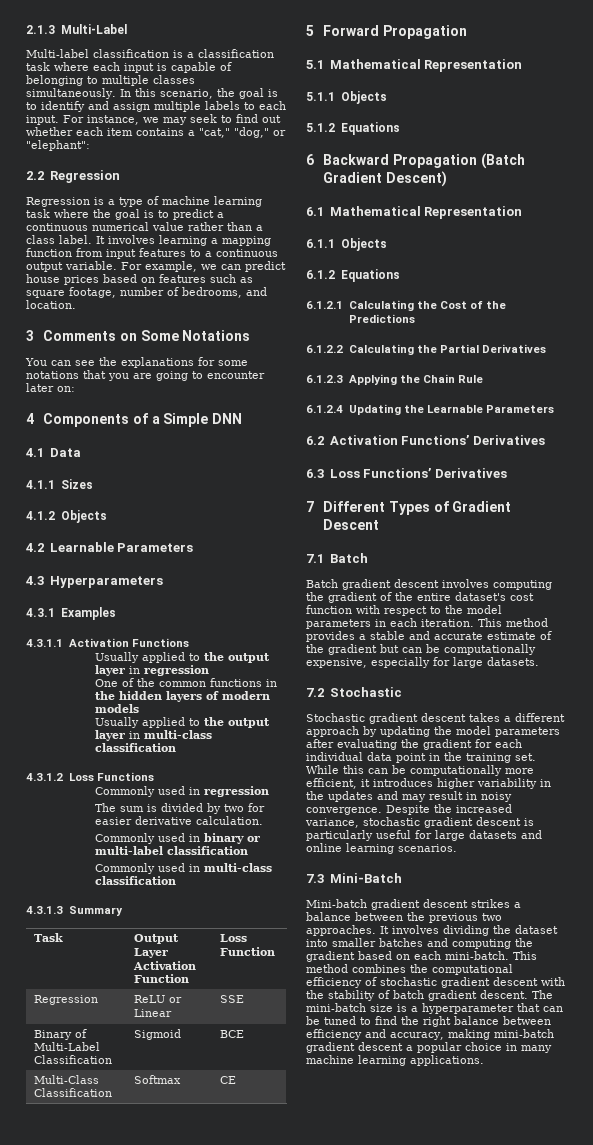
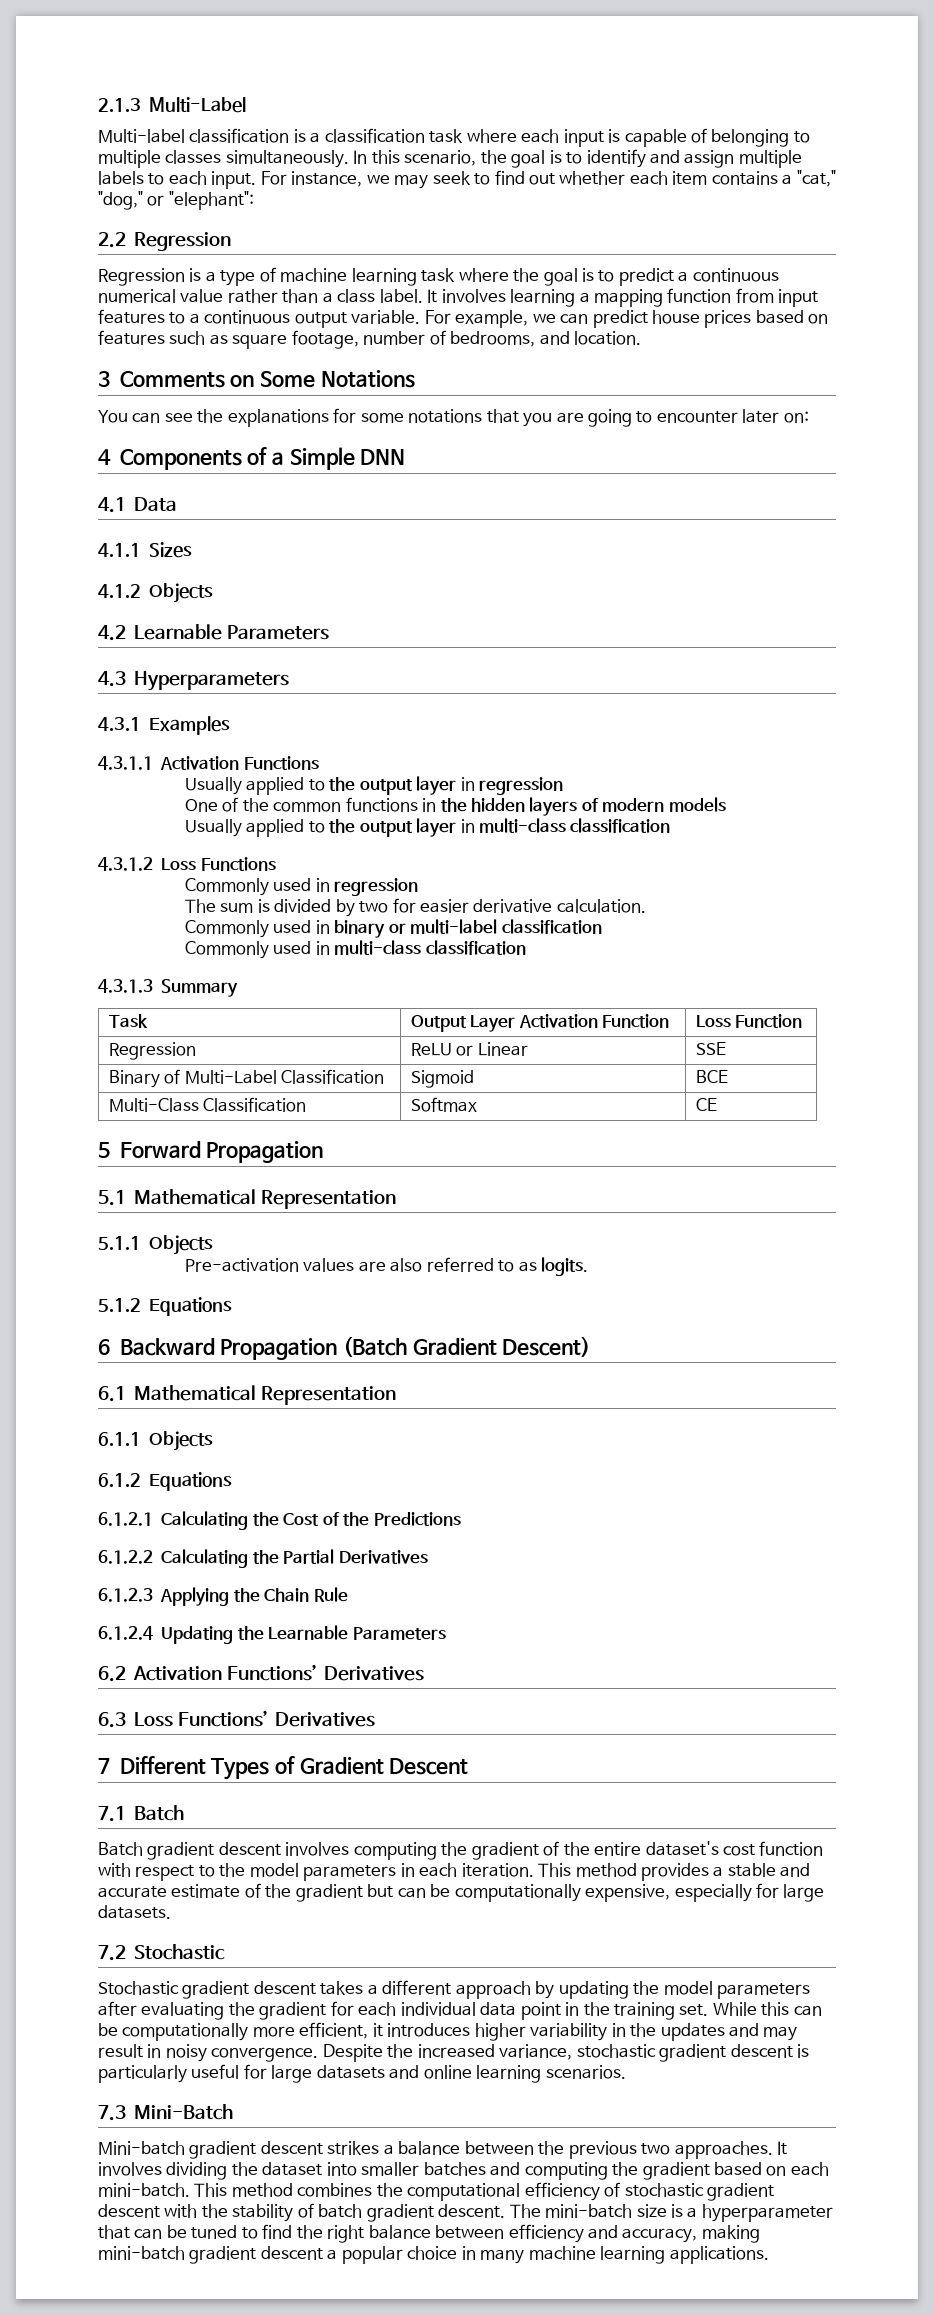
+ Pre-activation values are also referred to as logits.

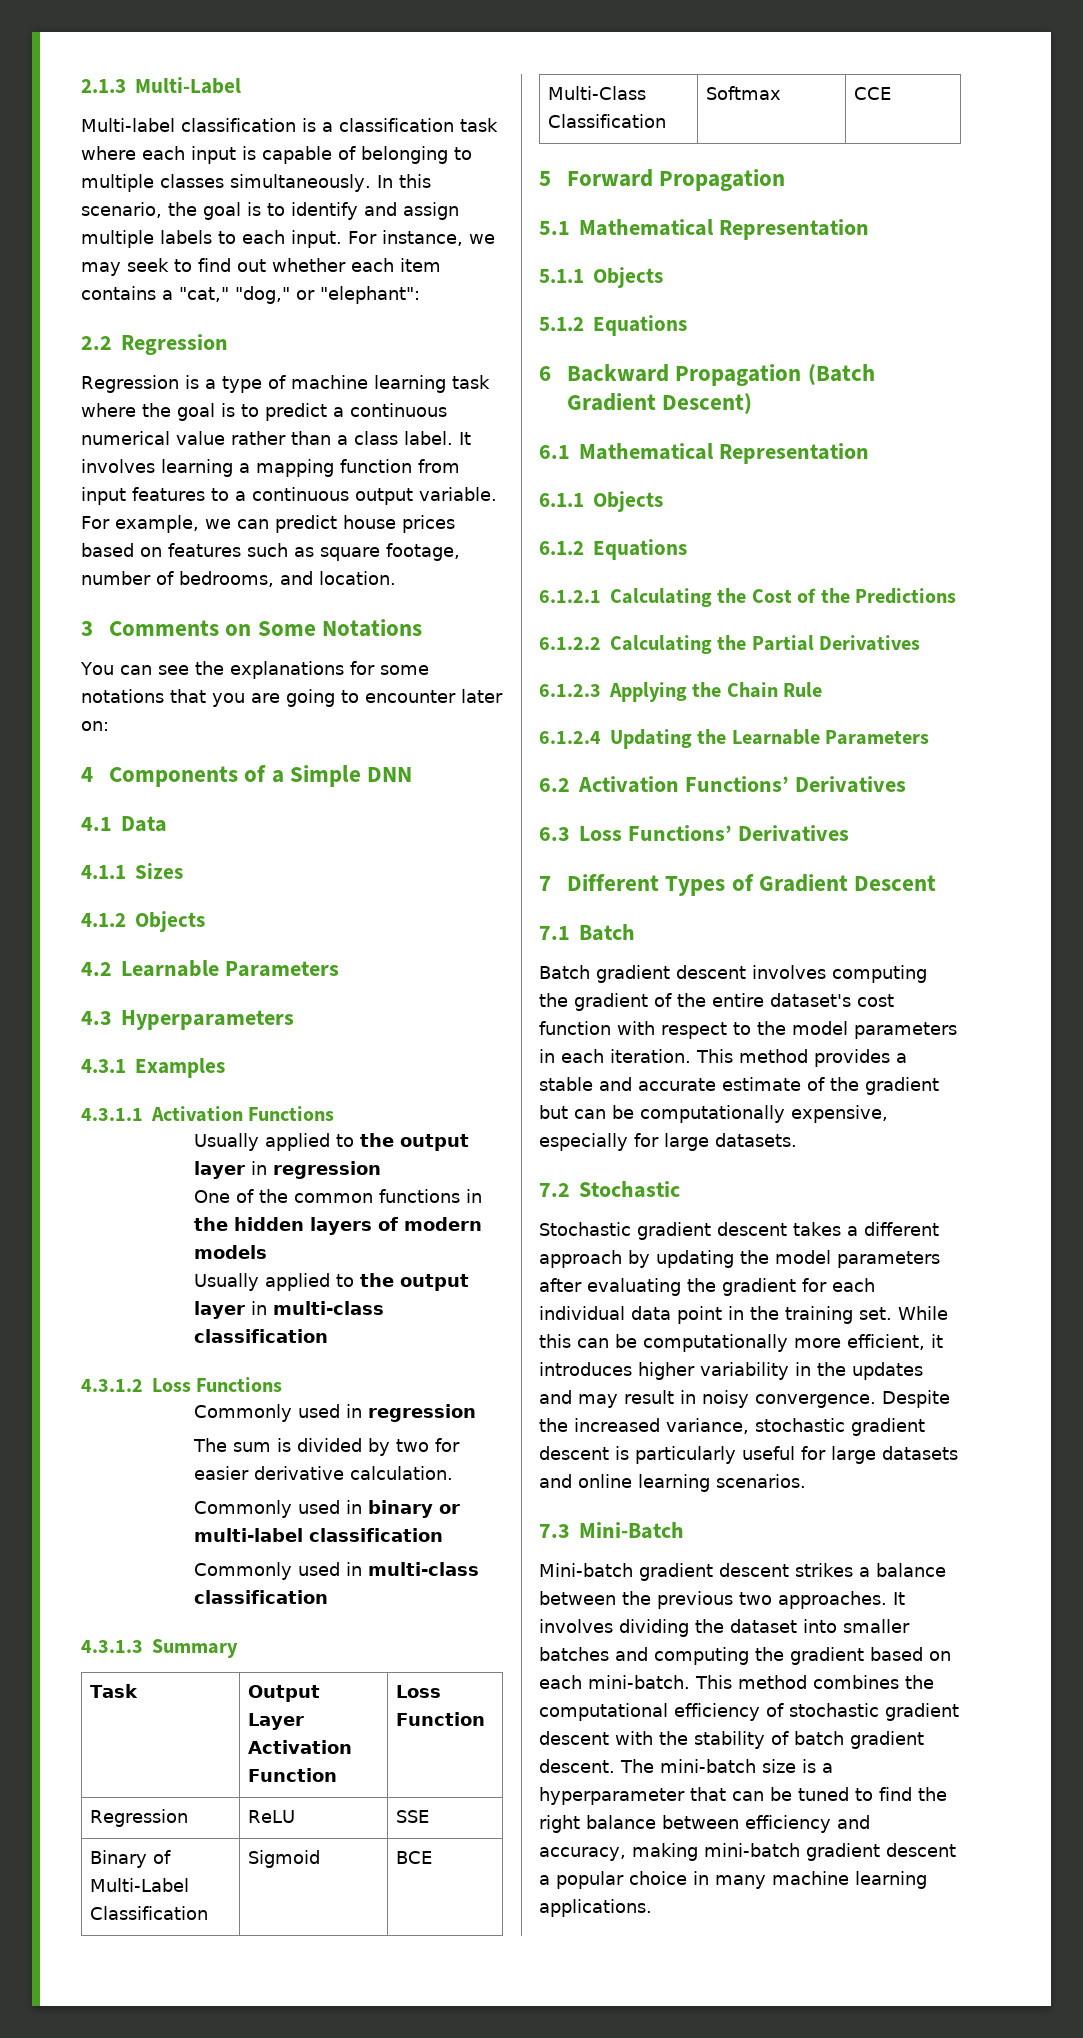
- Regression | ReLU or Linear | SSE
+ Regression | ReLU | SSE
- Multi-Class Classification | Softmax | CE
+ Multi-Class Classification | Softmax | CCE
- Pre-activation values are also referred to as logits.

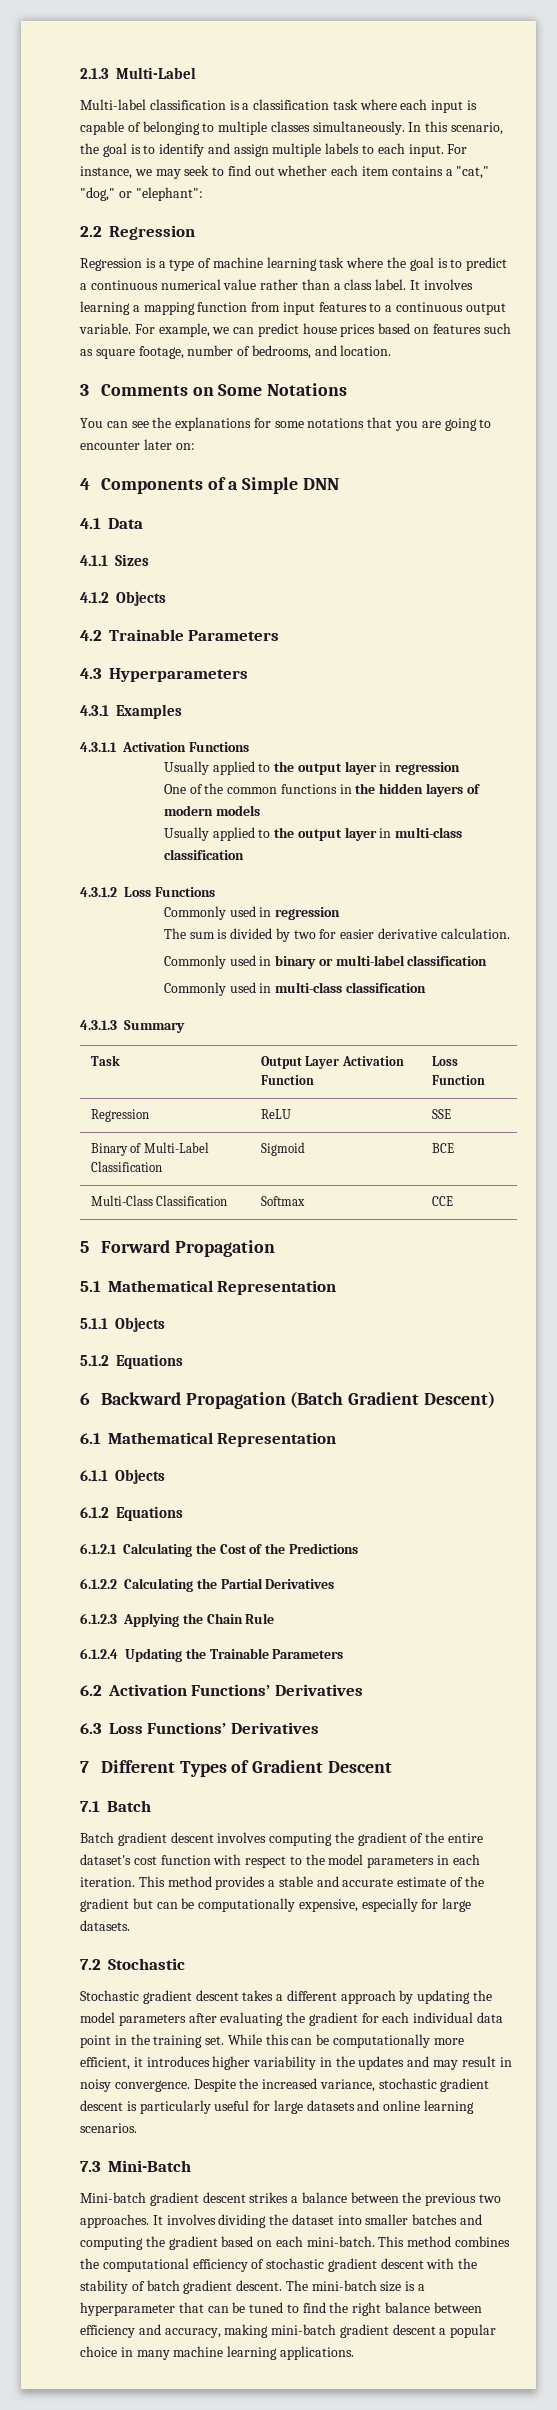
- 4.2 Learnable Parameters
+ 4.2 Trainable Parameters
- 6.1.2.4 Updating the Learnable Parameters
+ 6.1.2.4 Updating the Trainable Parameters

